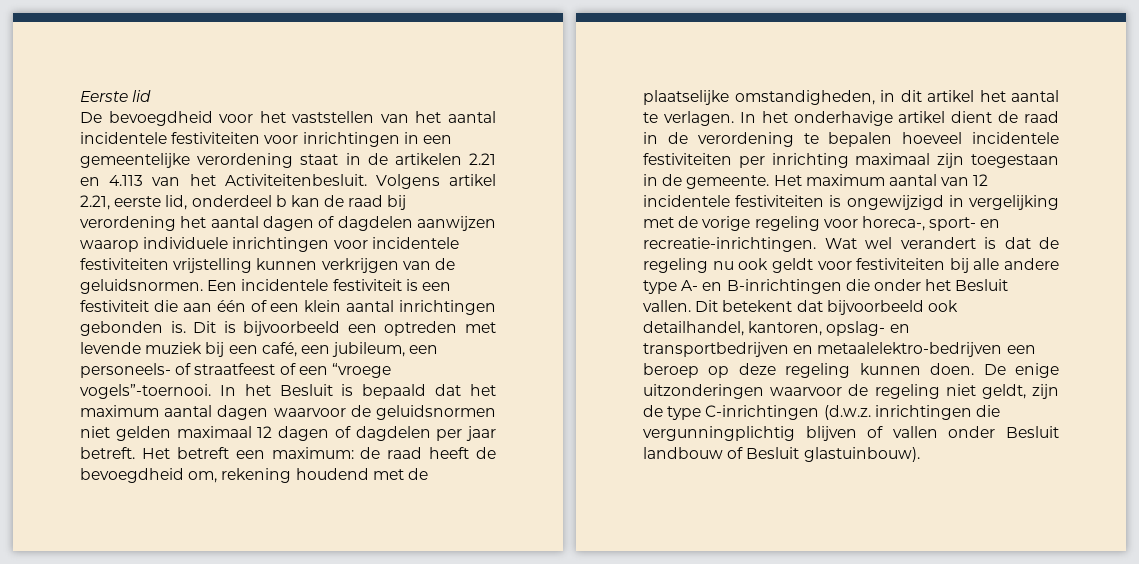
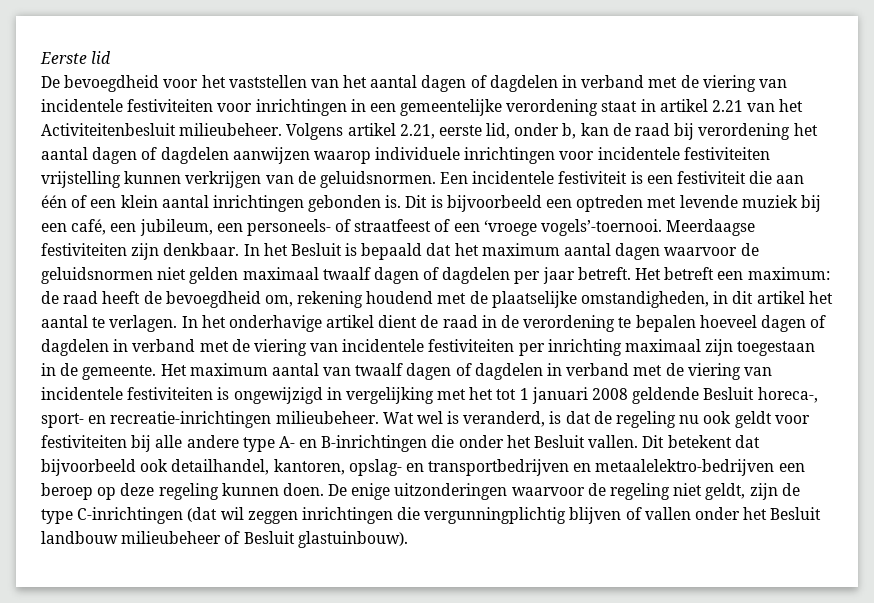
- De bevoegdheid voor het vaststellen van het aantal incidentele festiviteiten voor inrichtingen in een gemeentelijke verordening staat in de artikelen 2.21 en 4.113 van het Activiteitenbesluit.
+ De bevoegdheid voor het vaststellen van het aantal dagen of dagdelen in verband met de viering van incidentele festiviteiten voor inrichtingen in een gemeentelijke verordening staat in artikel 2.21 van het Activiteitenbesluit milieubeheer.
- Volgens artikel 2.21, eerste lid, onderdeel b kan de raad bij verordening het aantal dagen of dagdelen aanwijzen waarop individuele inrichtingen voor incidentele festiviteiten vrijstelling kunnen verkrijgen van de geluidsnormen.
+ Volgens artikel 2.21, eerste lid, onder b, kan de raad bij verordening het aantal dagen of dagdelen aanwijzen waarop individuele inrichtingen voor incidentele festiviteiten vrijstelling kunnen verkrijgen van de geluidsnormen.
- Dit is bijvoorbeeld een optreden met levende muziek bij een café, een jubileum, een personeels- of straatfeest of een “vroege vogels”-toernooi.
+ Dit is bijvoorbeeld een optreden met levende muziek bij een café, een jubileum, een personeels- of straatfeest of een ‘vroege vogels’-toernooi. Meerdaagse festiviteiten zijn denkbaar.
- In het Besluit is bepaald dat het maximum aantal dagen waarvoor de geluidsnormen niet gelden maximaal 12 dagen of dagdelen per jaar betreft.
+ In het Besluit is bepaald dat het maximum aantal dagen waarvoor de geluidsnormen niet gelden maximaal twaalf dagen of dagdelen per jaar betreft.
- In het onderhavige artikel dient de raad in de verordening te bepalen hoeveel incidentele festiviteiten per inrichting maximaal zijn toegestaan in de gemeente.
+ In het onderhavige artikel dient de raad in de verordening te bepalen hoeveel dagen of dagdelen in verband met de viering van incidentele festiviteiten per inrichting maximaal zijn toegestaan in de gemeente.
- Het maximum aantal van 12 incidentele festiviteiten is ongewijzigd in vergelijking met de vorige regeling voor horeca-, sport- en recreatie-inrichtingen. Wat wel verandert is dat de regeling nu ook geldt voor festiviteiten bij alle andere type A- en B-inrichtingen die onder het Besluit vallen.
+ Het maximum aantal van twaalf dagen of dagdelen in verband met de viering van incidentele festiviteiten is ongewijzigd in vergelijking met het tot 1 januari 2008 geldende Besluit horeca-, sport- en recreatie-inrichtingen milieubeheer. Wat wel is veranderd, is dat de regeling nu ook geldt voor festiviteiten bij alle andere type A- en B-inrichtingen die onder het Besluit vallen.
- De enige uitzonderingen waarvoor de regeling niet geldt, zijn de type C-inrichtingen (d.w.z. inrichtingen die vergunningplichtig blijven of vallen onder Besluit landbouw of Besluit glastuinbouw).
+ De enige uitzonderingen waarvoor de regeling niet geldt, zijn de type C-inrichtingen (dat wil zeggen inrichtingen die vergunningplichtig blijven of vallen onder het Besluit landbouw milieubeheer of Besluit glastuinbouw).

